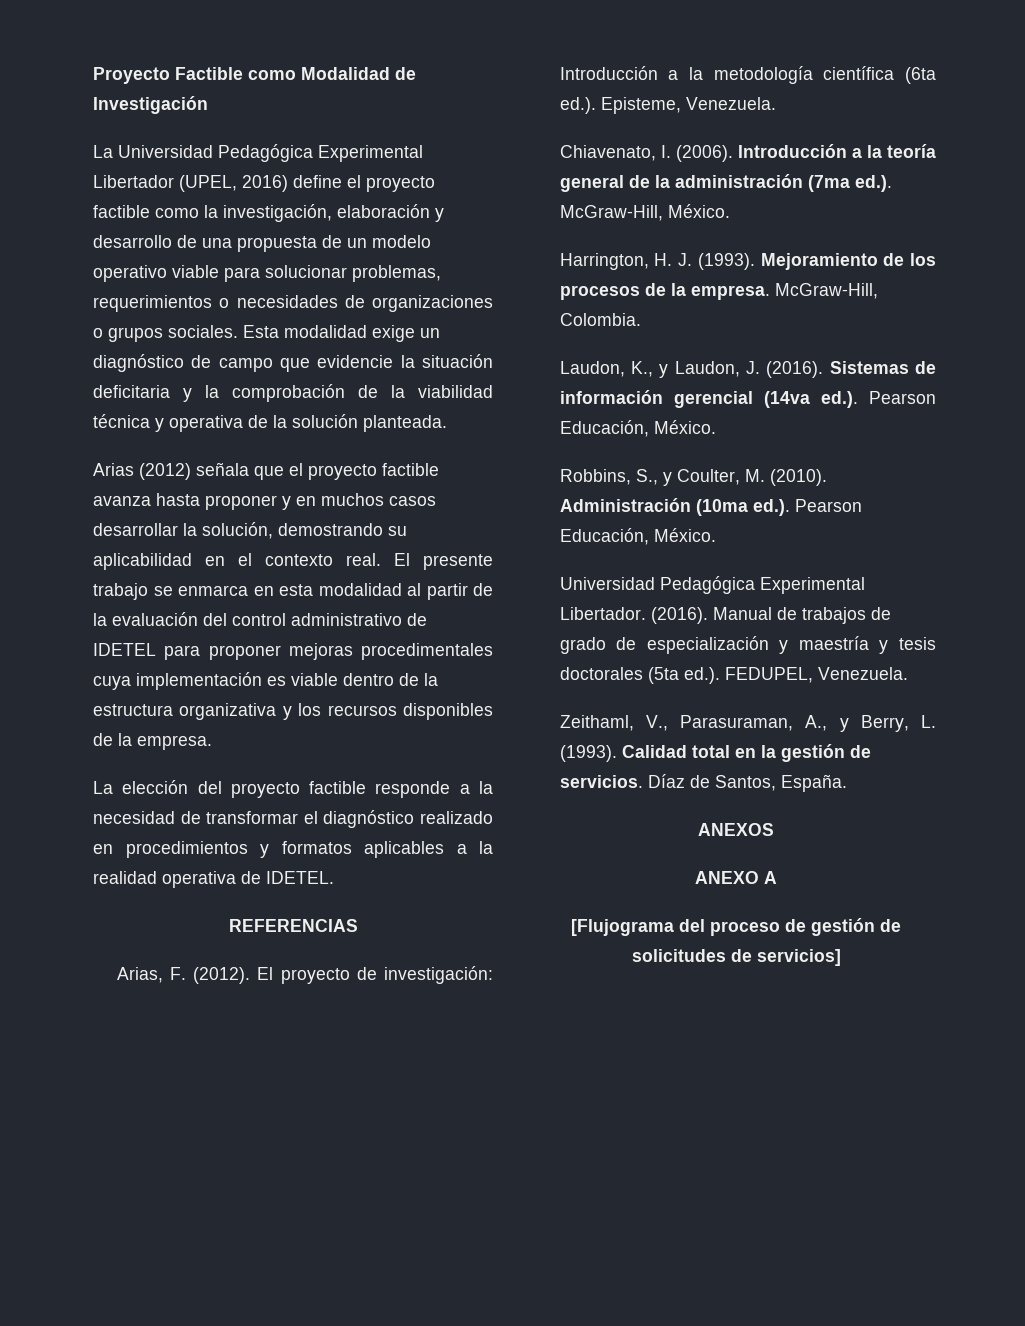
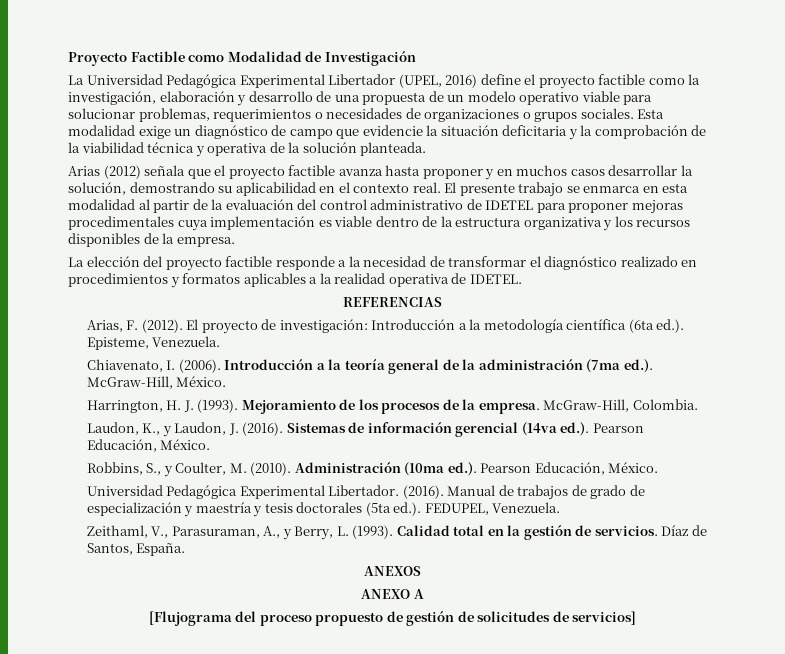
- [Flujograma del proceso de gestión de solicitudes de servicios]
+ [Flujograma del proceso propuesto de gestión de solicitudes de servicios]

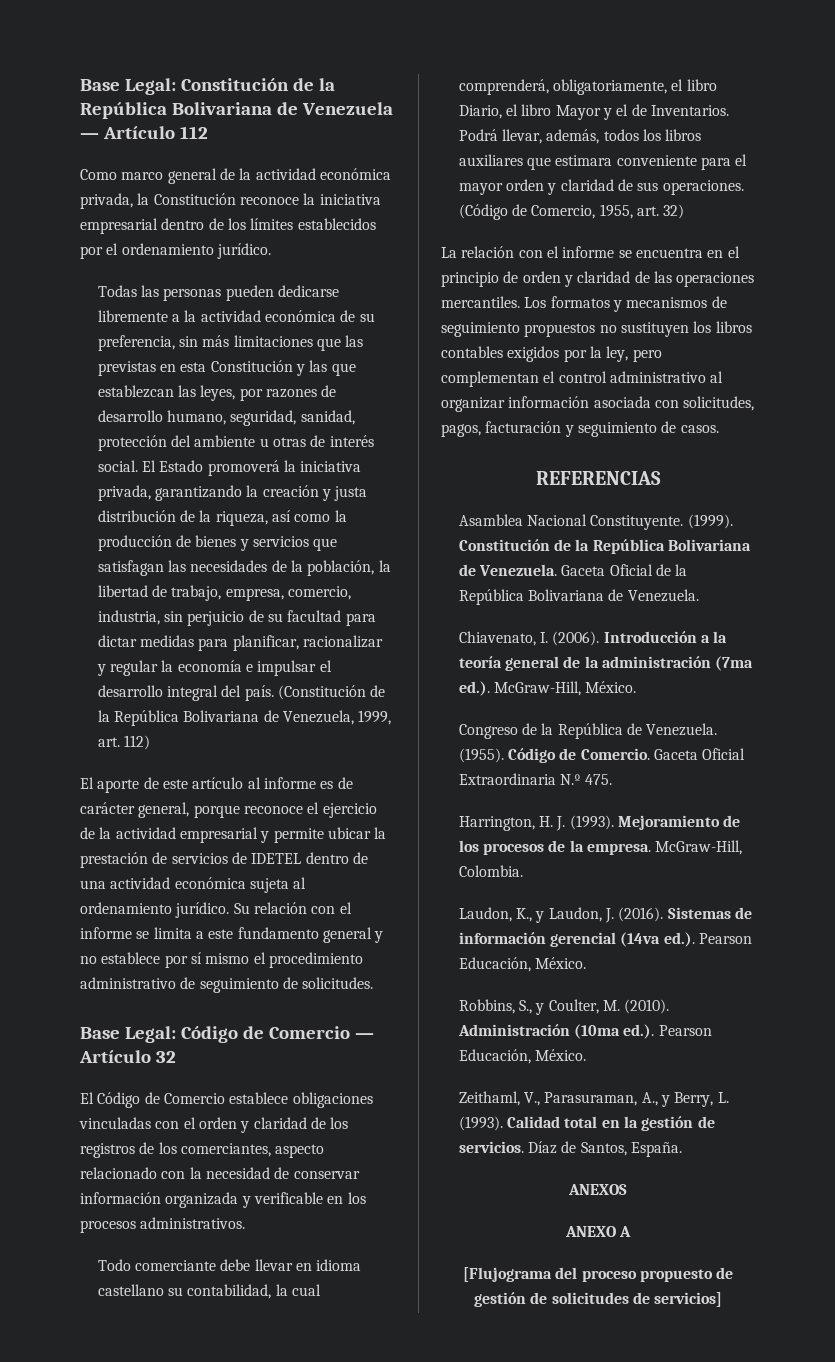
- Proyecto Factible como Modalidad de Investigación
- La Universidad Pedagógica Experimental Libertador (UPEL, 2016) define el proyecto factible como la investigación, elaboración y desarrollo de una propuesta de un modelo operativo viable para solucionar problemas, requerimientos o necesidades de organizaciones o grupos sociales. Esta modalidad exige un diagnóstico de campo que evidencie la situación deficitaria y la comprobación de la viabilidad técnica y operativa de la solución planteada.
- Arias (2012) señala que el proyecto factible avanza hasta proponer y en muchos casos desarrollar la solución, demostrando su aplicabilidad en el contexto real. El presente trabajo se enmarca en esta modalidad al partir de la evaluación del control administrativo de IDETEL para proponer mejoras procedimentales cuya implementación es viable dentro de la estructura organizativa y los recursos disponibles de la empresa.
- La elección del proyecto factible responde a la necesidad de transformar el diagnóstico realizado en procedimientos y formatos aplicables a la realidad operativa de IDETEL.
+ Base Legal: Constitución de la República Bolivariana de Venezuela — Artículo 112
+ Como marco general de la actividad económica privada, la Constitución reconoce la iniciativa empresarial dentro de los límites establecidos por el ordenamiento jurídico.
+ Todas las personas pueden dedicarse libremente a la actividad económica de su preferencia, sin más limitaciones que las previstas en esta Constitución y las que establezcan las leyes, por razones de desarrollo humano, seguridad, sanidad, protección del ambiente u otras de interés social. El Estado promoverá la iniciativa privada, garantizando la creación y justa distribución de la riqueza, así como la producción de bienes y servicios que satisfagan las necesidades de la población, la libertad de trabajo, empresa, comercio, industria, sin perjuicio de su facultad para dictar medidas para planificar, racionalizar y regular la economía e impulsar el desarrollo integral del país. (Constitución de la República Bolivariana de Venezuela, 1999, art. 112)
+ El aporte de este artículo al informe es de carácter general, porque reconoce el ejercicio de la actividad empresarial y permite ubicar la prestación de servicios de IDETEL dentro de una actividad económica sujeta al ordenamiento jurídico. Su relación con el informe se limita a este fundamento general y no establece por sí mismo el procedimiento administrativo de seguimiento de solicitudes.
+ Base Legal: Código de Comercio — Artículo 32
+ El Código de Comercio establece obligaciones vinculadas con el orden y claridad de los registros de los comerciantes, aspecto relacionado con la necesidad de conservar información organizada y verificable en los procesos administrativos.
+ Todo comerciante debe llevar en idioma castellano su contabilidad, la cual comprenderá, obligatoriamente, el libro Diario, el libro Mayor y el de Inventarios. Podrá llevar, además, todos los libros auxiliares que estimara conveniente para el mayor orden y claridad de sus operaciones. (Código de Comercio, 1955, art. 32)
+ La relación con el informe se encuentra en el principio de orden y claridad de las operaciones mercantiles. Los formatos y mecanismos de seguimiento propuestos no sustituyen los libros contables exigidos por la ley, pero complementan el control administrativo al organizar información asociada con solicitudes, pagos, facturación y seguimiento de casos.
  REFERENCIAS
- Arias, F. (2012). El proyecto de investigación: Introducción a la metodología científica (6ta ed.). Episteme, Venezuela.
+ Asamblea Nacional Constituyente. (1999). Constitución de la República Bolivariana de Venezuela. Gaceta Oficial de la República Bolivariana de Venezuela.
+ Congreso de la República de Venezuela. (1955). Código de Comercio. Gaceta Oficial Extraordinaria N.º 475.
- Universidad Pedagógica Experimental Libertador. (2016). Manual de trabajos de grado de especialización y maestría y tesis doctorales (5ta ed.). FEDUPEL, Venezuela.

